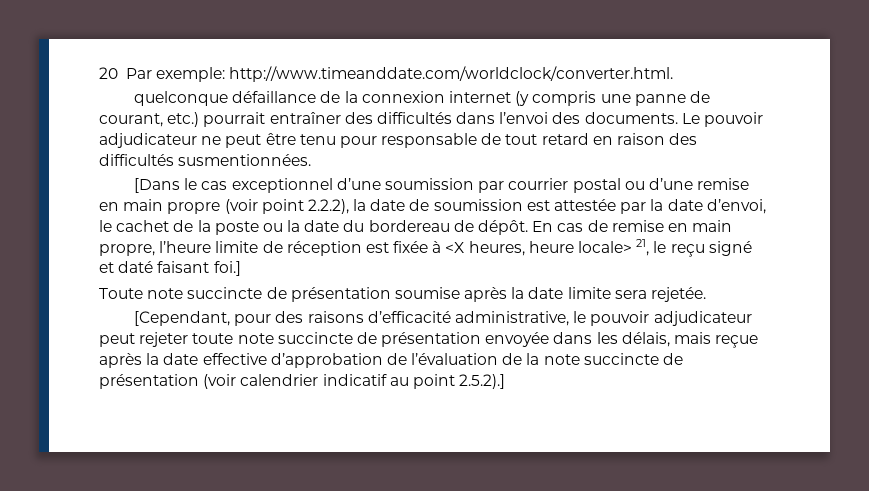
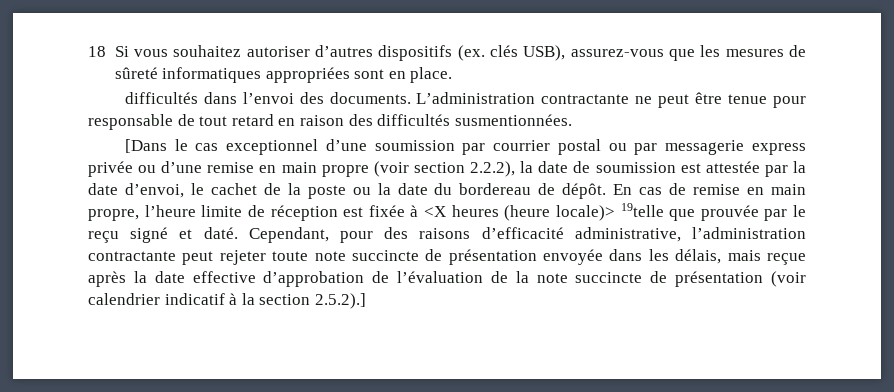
- 20 Par exemple: http://www.timeanddate.com/worldclock/converter.html.
- quelconque défaillance de la connexion internet (y compris une panne de courant, etc.) pourrait entraîner des difficultés dans l’envoi des documents.
+ 18 Si vous souhaitez autoriser d’autres dispositifs (ex. clés USB), assurez-vous que les mesures de sûreté informatiques appropriées sont en place.
+ difficultés dans l’envoi des documents.
- Le pouvoir adjudicateur ne peut être tenu pour responsable de tout retard en raison des difficultés susmentionnées.
+ L’administration contractante ne peut être tenue pour responsable de tout retard en raison des difficultés susmentionnées.
- [Dans le cas exceptionnel d’une soumission par courrier postal ou d’une remise en main propre (voir point 2.2.2), la date de soumission est attestée par la date d’envoi, le cachet de la poste ou la date du bordereau de dépôt.
+ [Dans le cas exceptionnel d’une soumission par courrier postal ou par messagerie express privée ou d’une remise en main propre (voir section 2.2.2), la date de soumission est attestée par la date d’envoi, le cachet de la poste ou la date du bordereau de dépôt.
- En cas de remise en main propre, l’heure limite de réception est fixée à <X heures, heure locale> 21, le reçu signé et daté faisant foi.]
- Toute note succincte de présentation soumise après la date limite sera rejetée.
- [Cependant, pour des raisons d’efficacité administrative, le pouvoir adjudicateur peut rejeter toute note succincte de présentation envoyée dans les délais, mais reçue après la date effective d’approbation de l’évaluation de la note succincte de présentation (voir calendrier indicatif au point 2.5.2).]
+ En cas de remise en main propre, l’heure limite de réception est fixée à <X heures (heure locale)> 19telle que prouvée par le reçu signé et daté. Cependant, pour des raisons d’efficacité administrative, l’administration contractante peut rejeter toute note succincte de présentation envoyée dans les délais, mais reçue après la date effective d’approbation de l’évaluation de la note succincte de présentation (voir calendrier indicatif à la section 2.5.2).]

